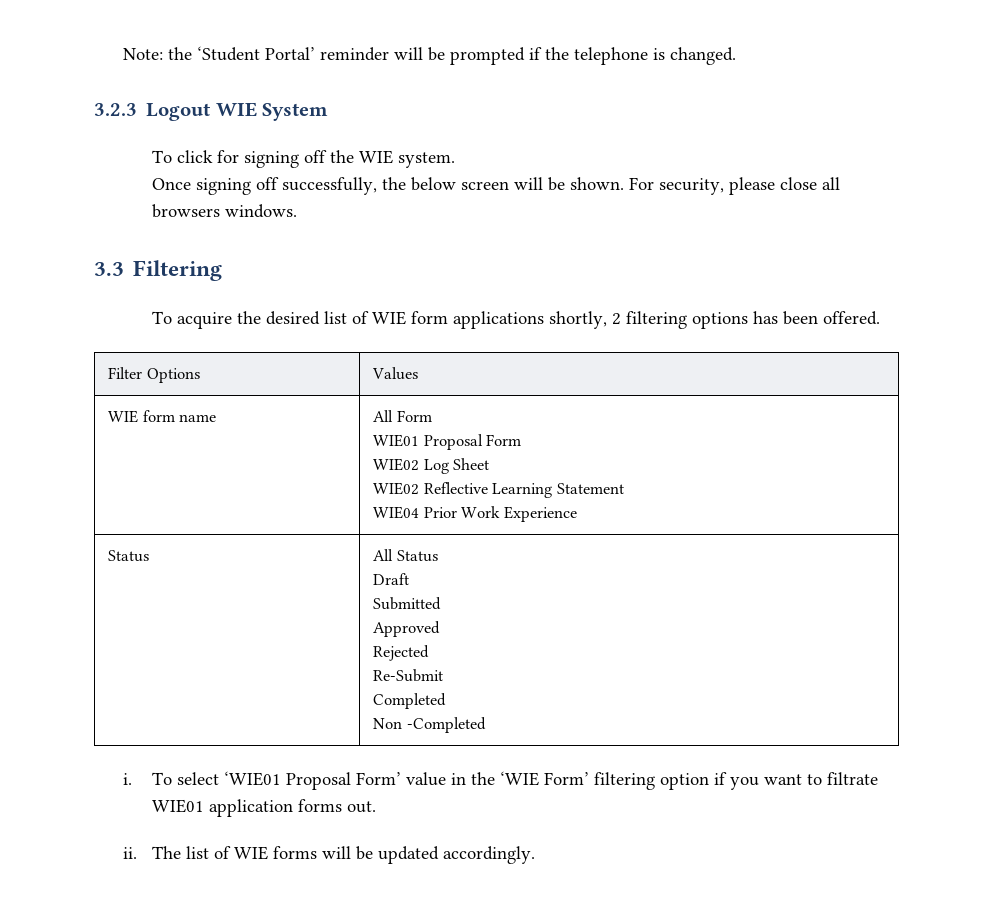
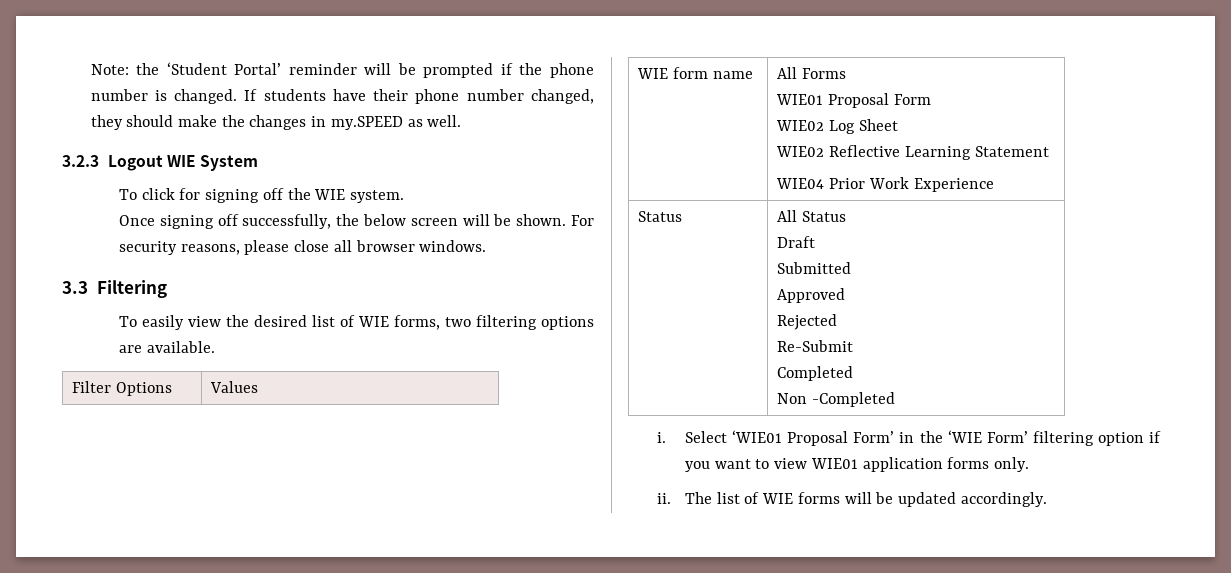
- Note: the ‘Student Portal’ reminder will be prompted if the telephone is changed.
+ Note: the ‘Student Portal’ reminder will be prompted if the phone number is changed. If students have their phone number changed, they should make the changes in my.SPEED as well.
- For security, please close all browsers windows.
+ For security reasons, please close all browser windows.
- To acquire the desired list of WIE form applications shortly, 2 filtering options has been offered.
+ To easily view the desired list of WIE forms, two filtering options are available.
- WIE form name | All Form
+ WIE form name | All Forms
- To select ‘WIE01 Proposal Form’ value in the ‘WIE Form’ filtering option if you want to filtrate WIE01 application forms out.
+ Select ‘WIE01 Proposal Form’ in the ‘WIE Form’ filtering option if you want to view WIE01 application forms only.

